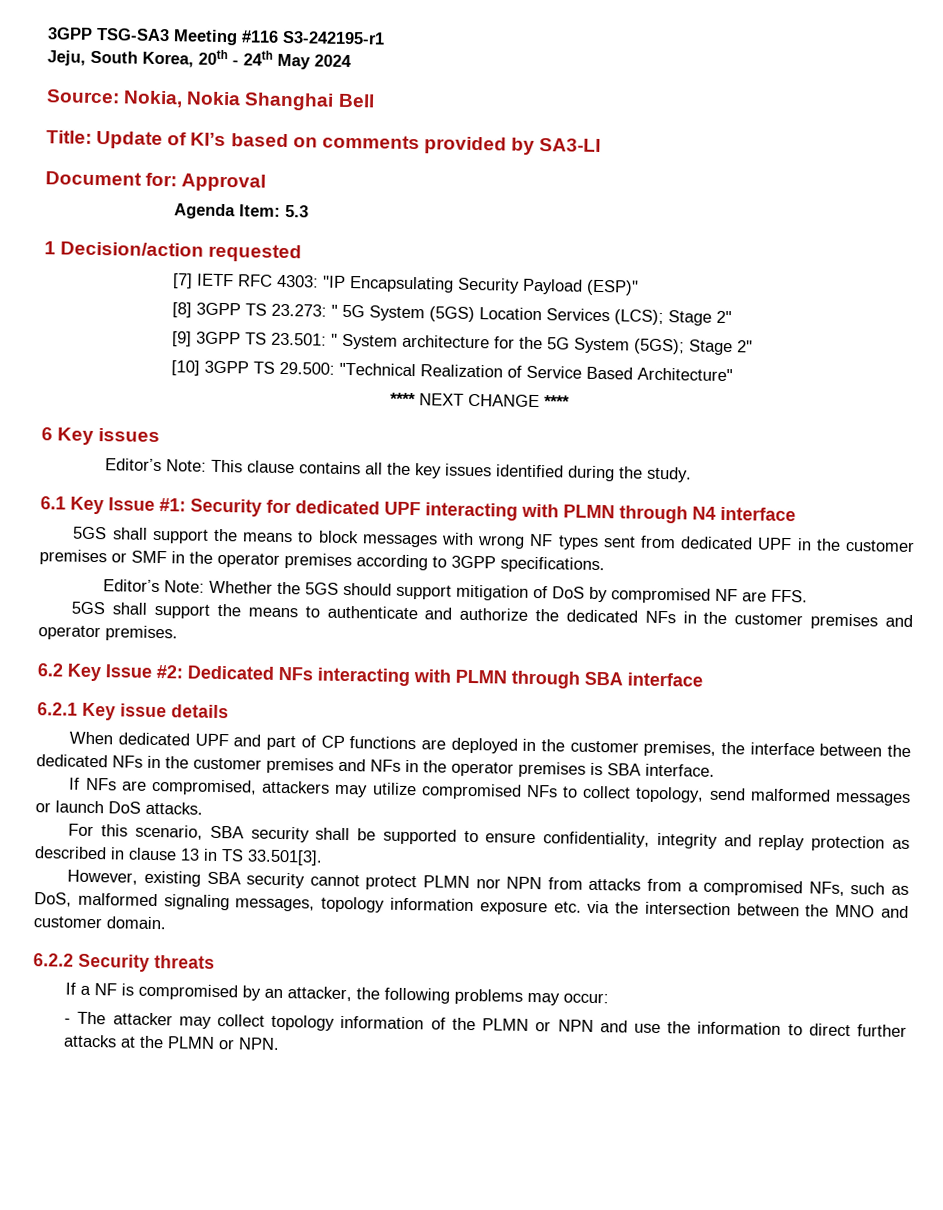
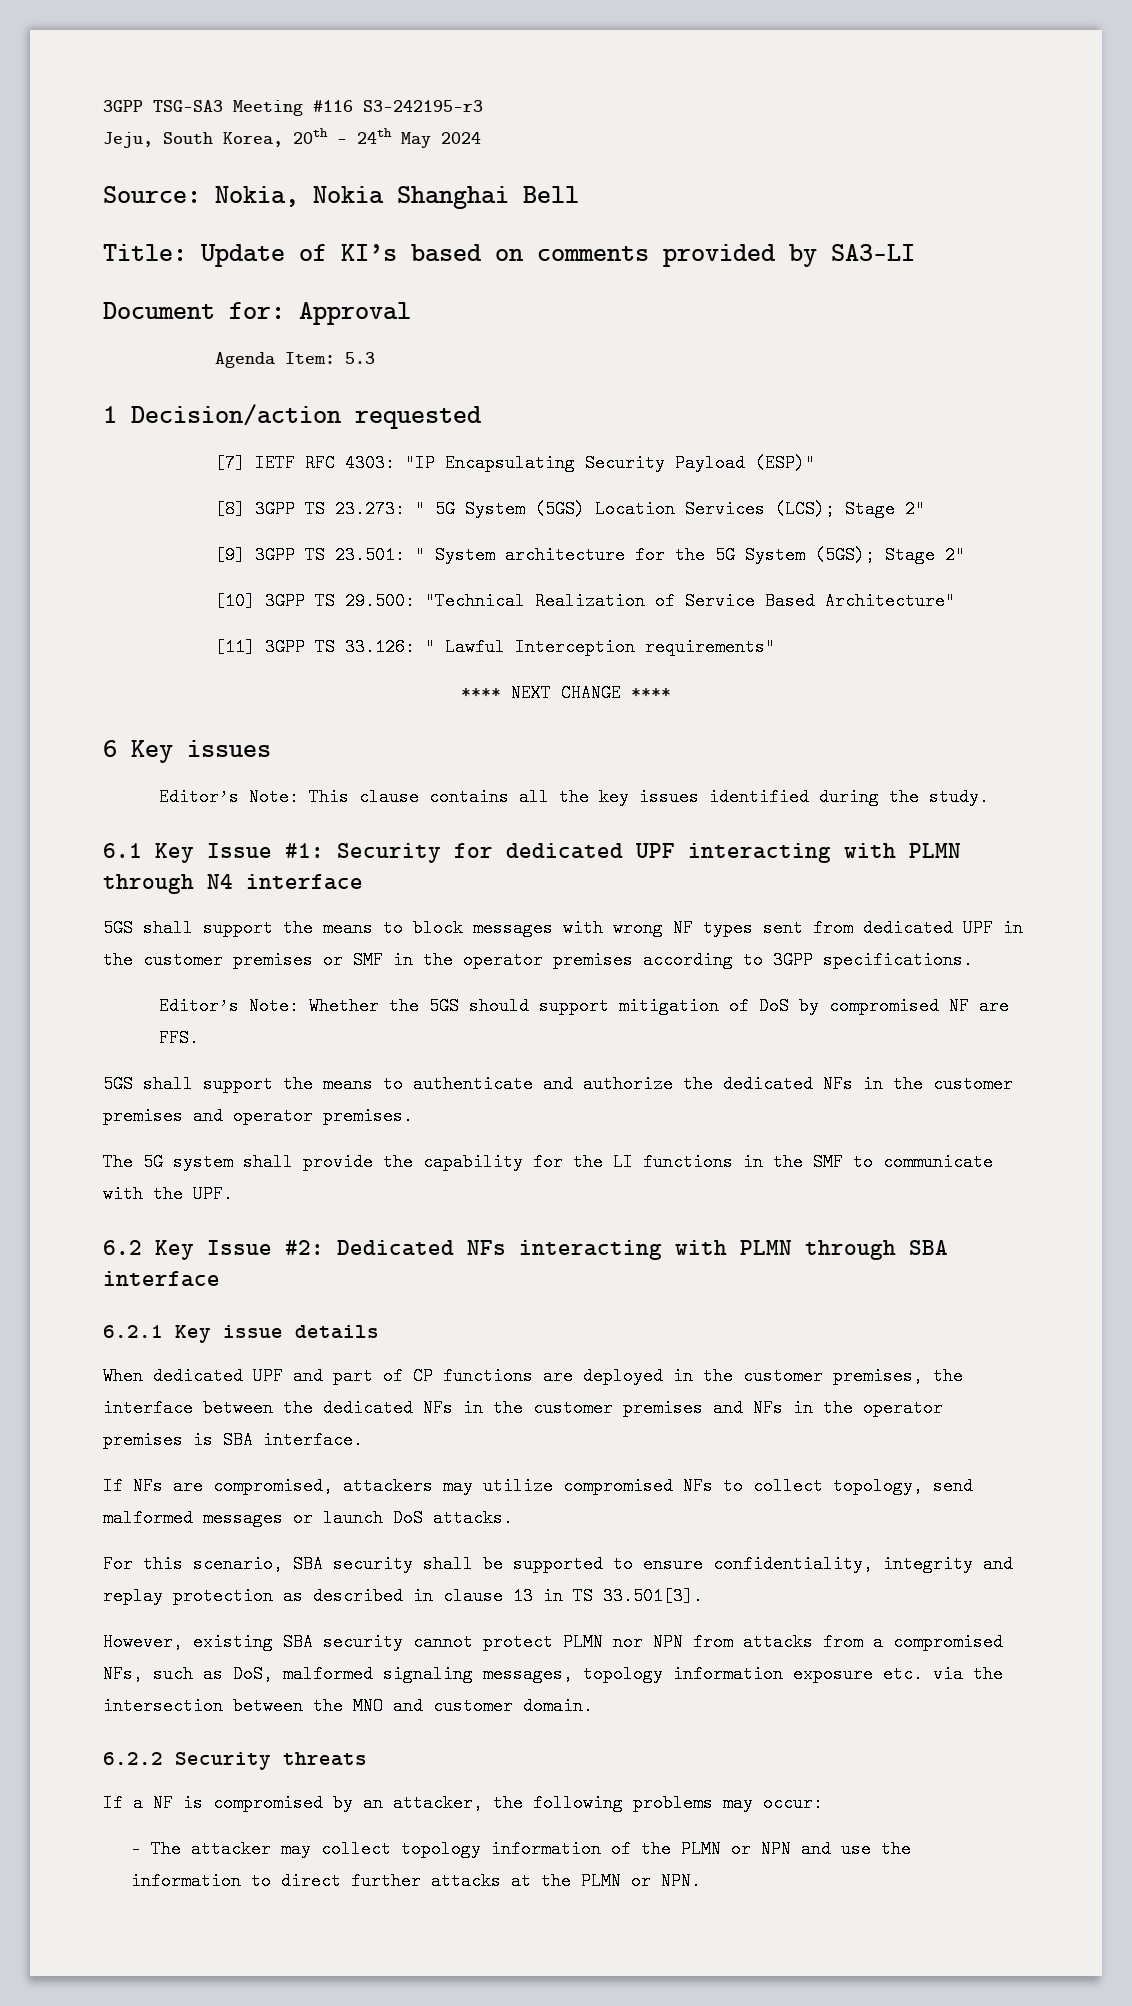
- 3GPP TSG-SA3 Meeting #116 S3-242195-r1
+ 3GPP TSG-SA3 Meeting #116 S3-242195-r3
+ [11] 3GPP TS 33.126: " Lawful Interception requirements"
+ The 5G system shall provide the capability for the LI functions in the SMF to communicate with the UPF.

